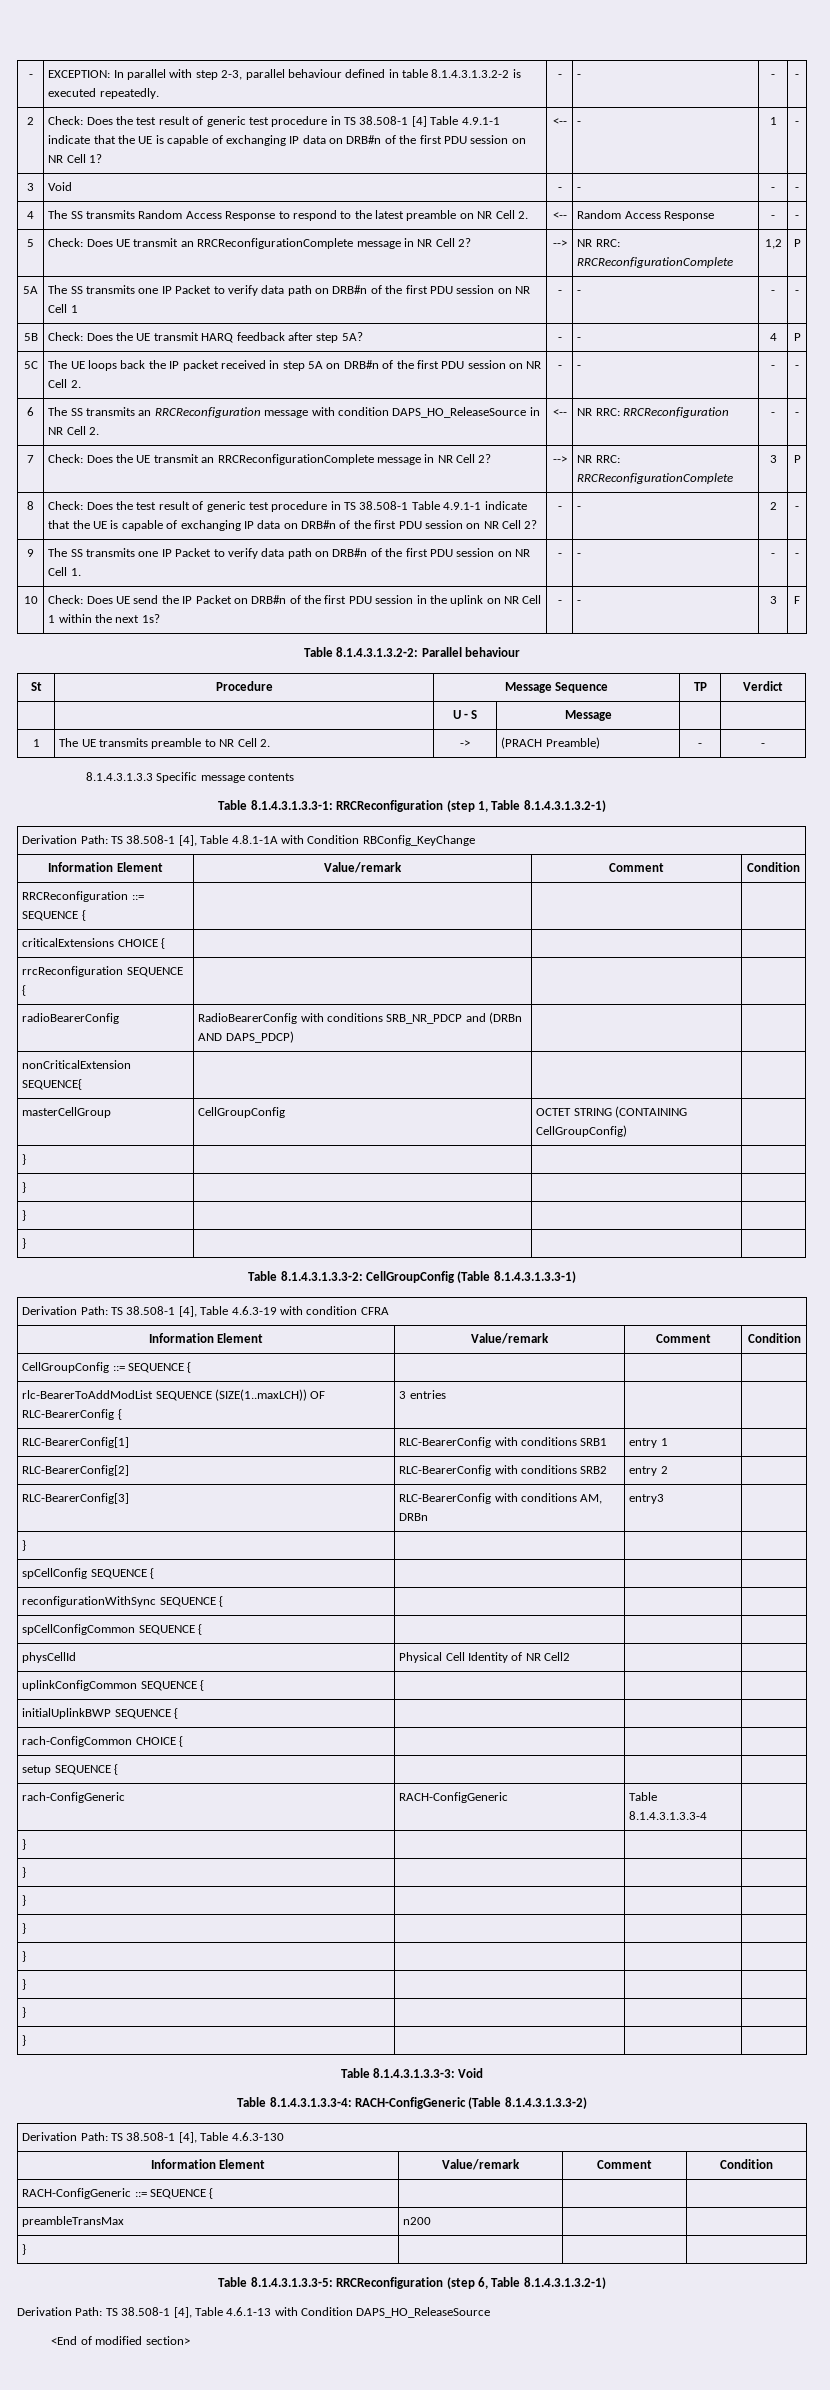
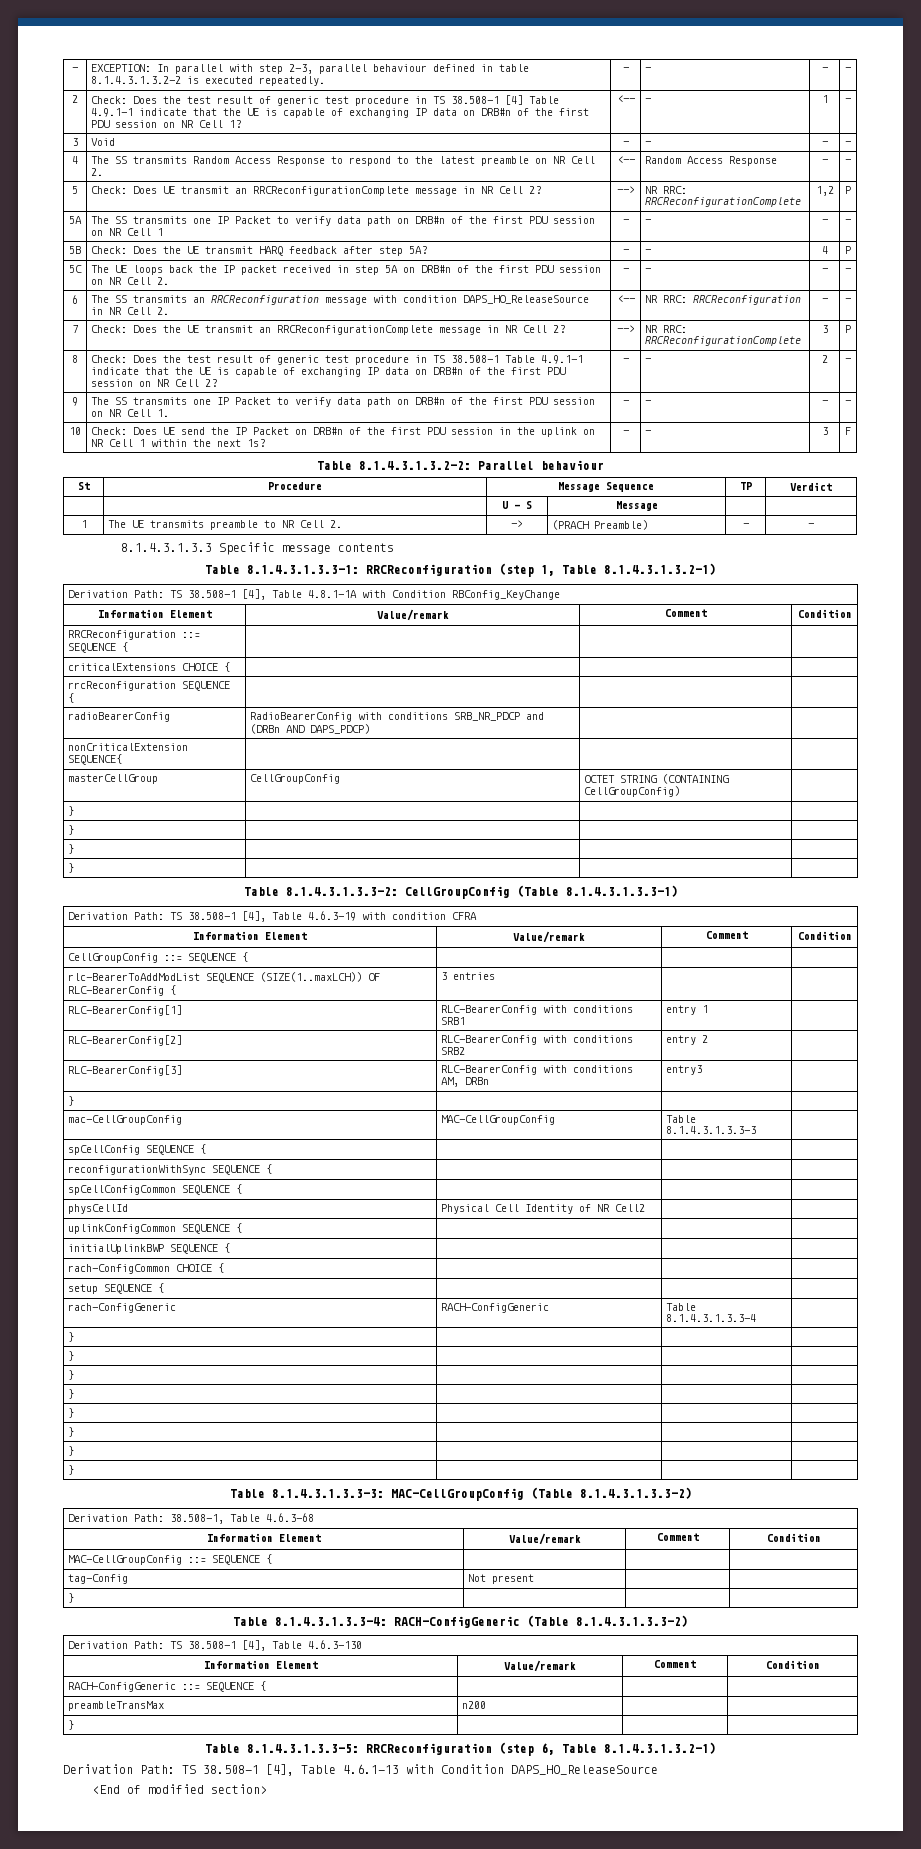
+ mac-CellGroupConfig | MAC-CellGroupConfig | Table 8.1.4.3.1.3.3-3 |
- Table 8.1.4.3.1.3.3-3: Void
+ Table 8.1.4.3.1.3.3-3: MAC-CellGroupConfig (Table 8.1.4.3.1.3.3-2)
+ Derivation Path: 38.508-1, Table 4.6.3-68
+ Information Element | Value/remark | Comment | Condition
+ MAC-CellGroupConfig ::= SEQUENCE { | | |
+ tag-Config | Not present | |
+ } | | |

